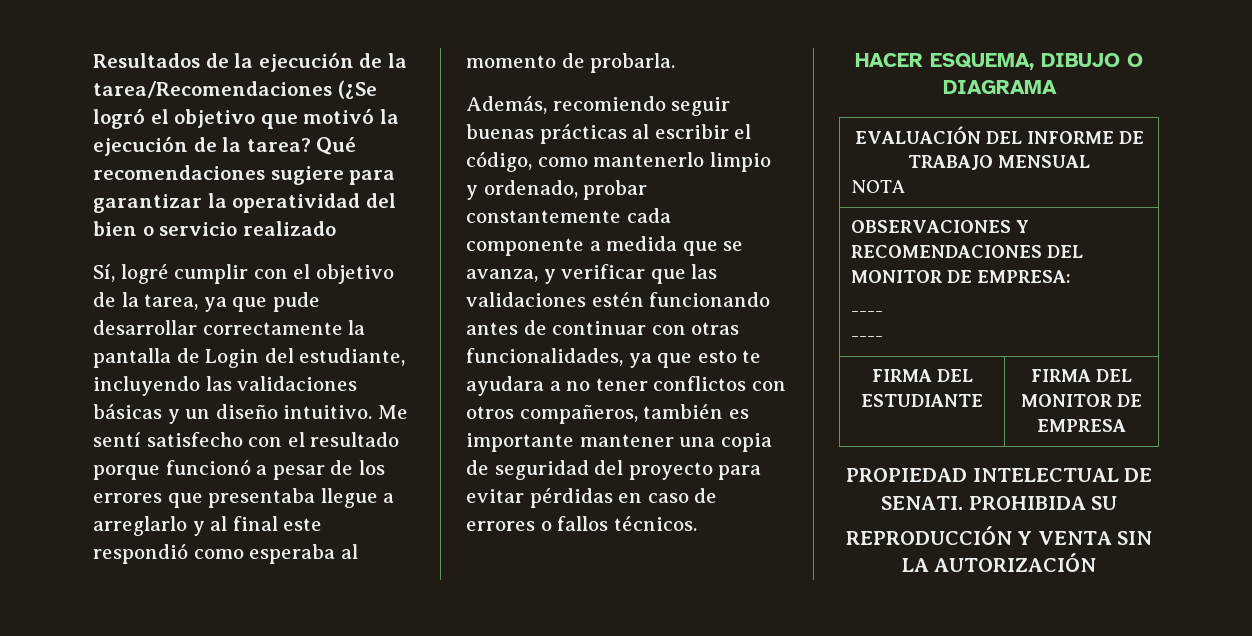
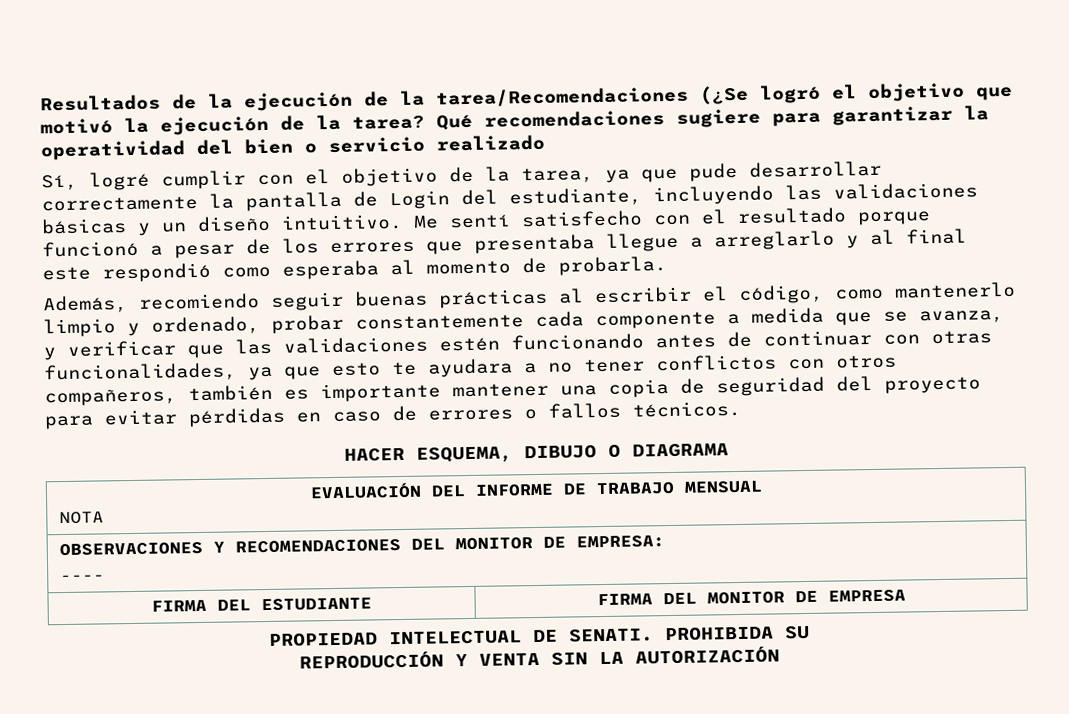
  OBSERVACIONES Y RECOMENDACIONES DEL MONITOR DE EMPRESA:
- ----

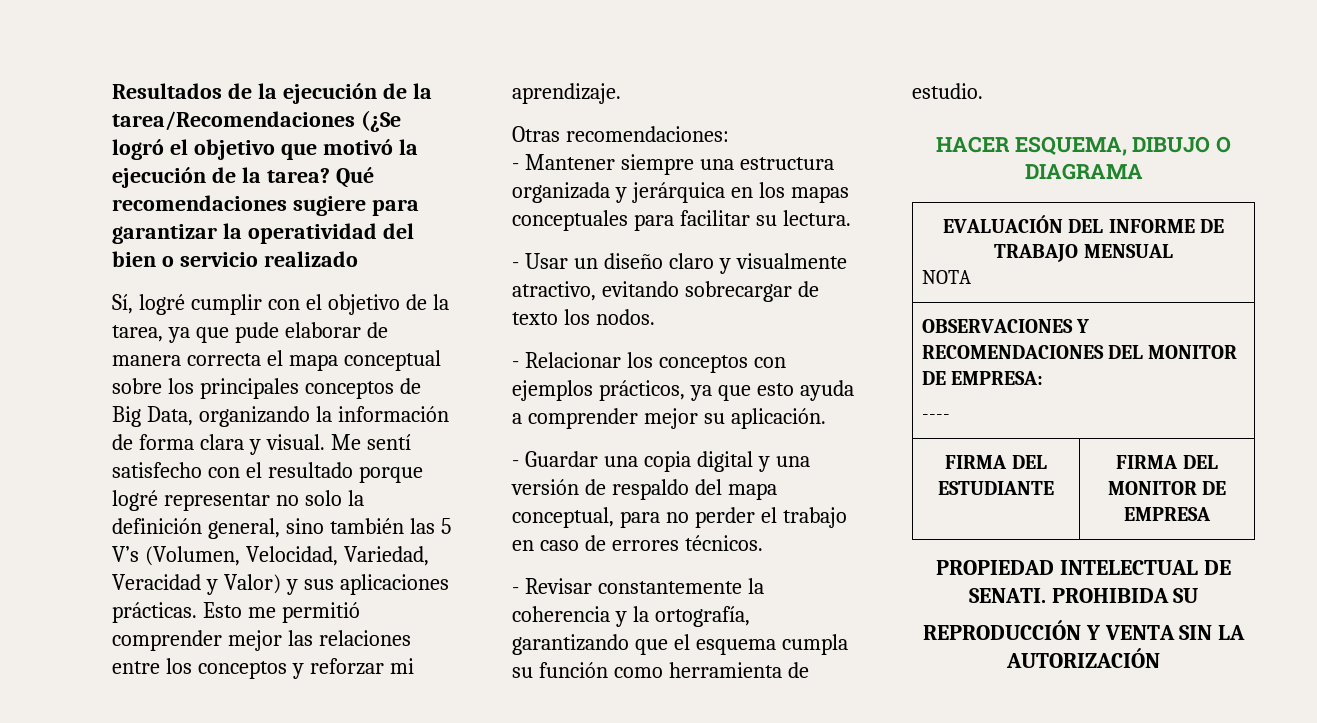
- Sí, logré cumplir con el objetivo de la tarea, ya que pude desarrollar correctamente la pantalla de Login del estudiante, incluyendo las validaciones básicas y un diseño intuitivo.
+ Sí, logré cumplir con el objetivo de la tarea, ya que pude elaborar de manera correcta el mapa conceptual sobre los principales conceptos de Big Data, organizando la información de forma clara y visual.
- Me sentí satisfecho con el resultado porque funcionó a pesar de los errores que presentaba llegue a arreglarlo y al final este respondió como esperaba al momento de probarla.
- Además, recomiendo seguir buenas prácticas al escribir el código, como mantenerlo limpio y ordenado, probar constantemente cada componente a medida que se avanza, y verificar que las validaciones estén funcionando antes de continuar con otras funcionalidades, ya que esto te ayudara a no tener conflictos con otros compañeros, también es importante mantener una copia de seguridad del proyecto para evitar pérdidas en caso de errores o fallos técnicos.
+ Me sentí satisfecho con el resultado porque logré representar no solo la definición general, sino también las 5 V’s (Volumen, Velocidad, Variedad, Veracidad y Valor) y sus aplicaciones prácticas. Esto me permitió comprender mejor las relaciones entre los conceptos y reforzar mi aprendizaje.
+ Otras recomendaciones:
+ - Mantener siempre una estructura organizada y jerárquica en los mapas conceptuales para facilitar su lectura.
+ - Usar un diseño claro y visualmente atractivo, evitando sobrecargar de texto los nodos.
+ - Relacionar los conceptos con ejemplos prácticos, ya que esto ayuda a comprender mejor su aplicación.
+ - Guardar una copia digital y una versión de respaldo del mapa conceptual, para no perder el trabajo en caso de errores técnicos.
+ - Revisar constantemente la coherencia y la ortografía, garantizando que el esquema cumpla su función como herramienta de estudio.

